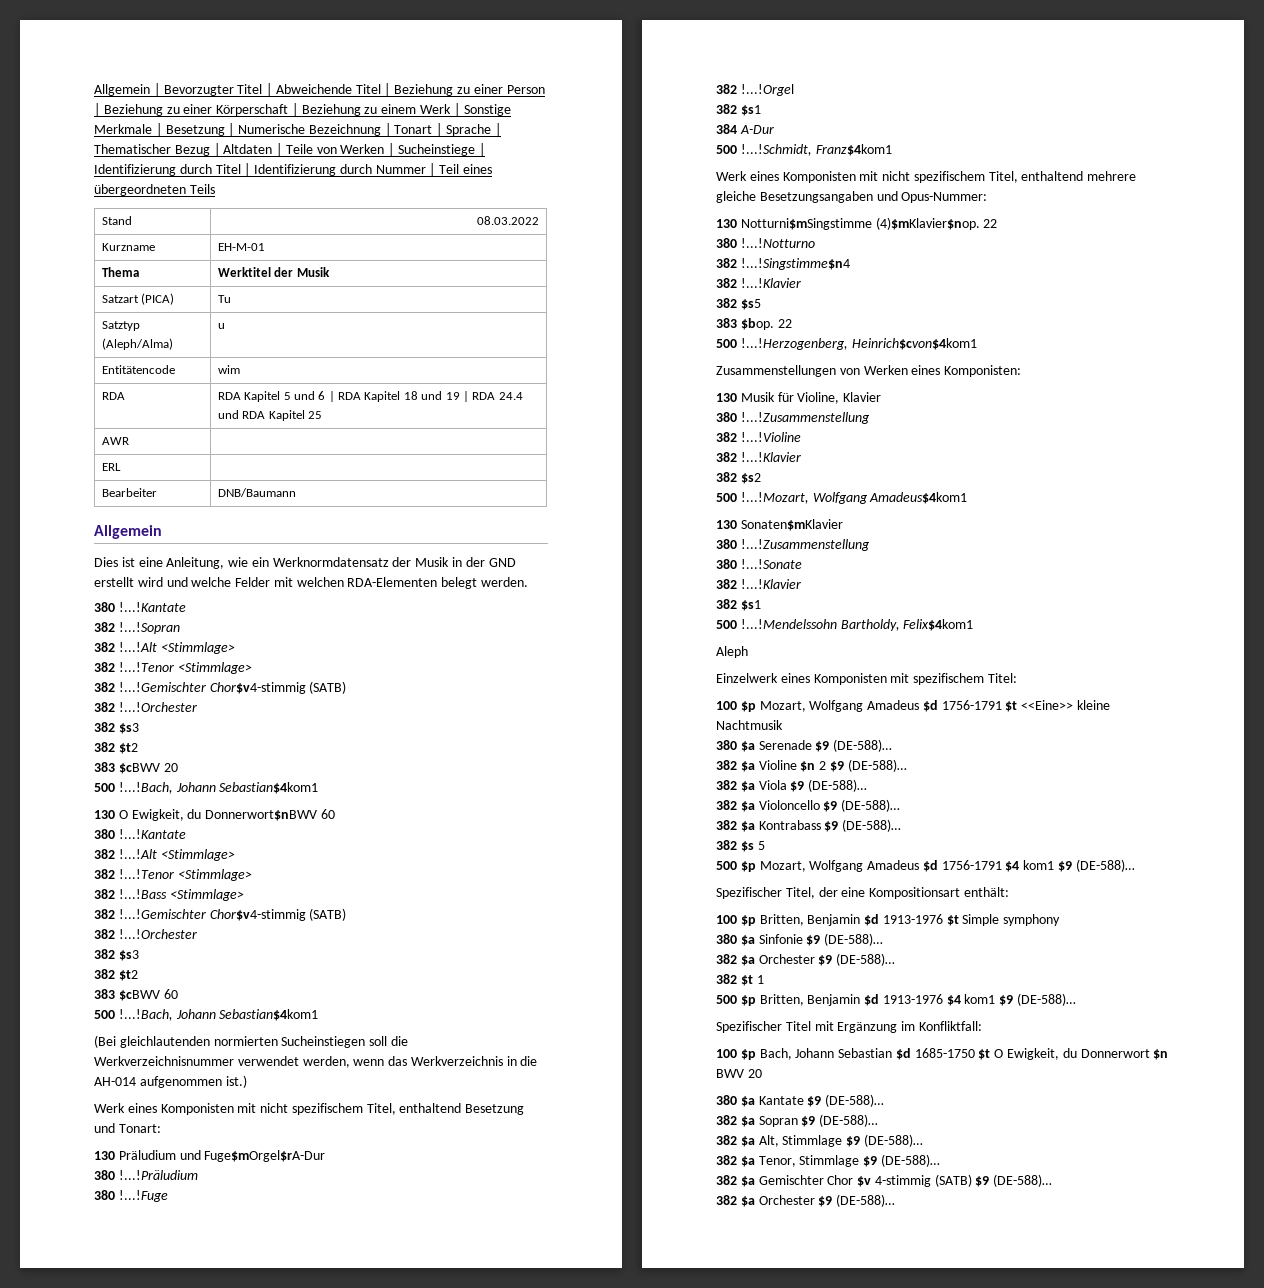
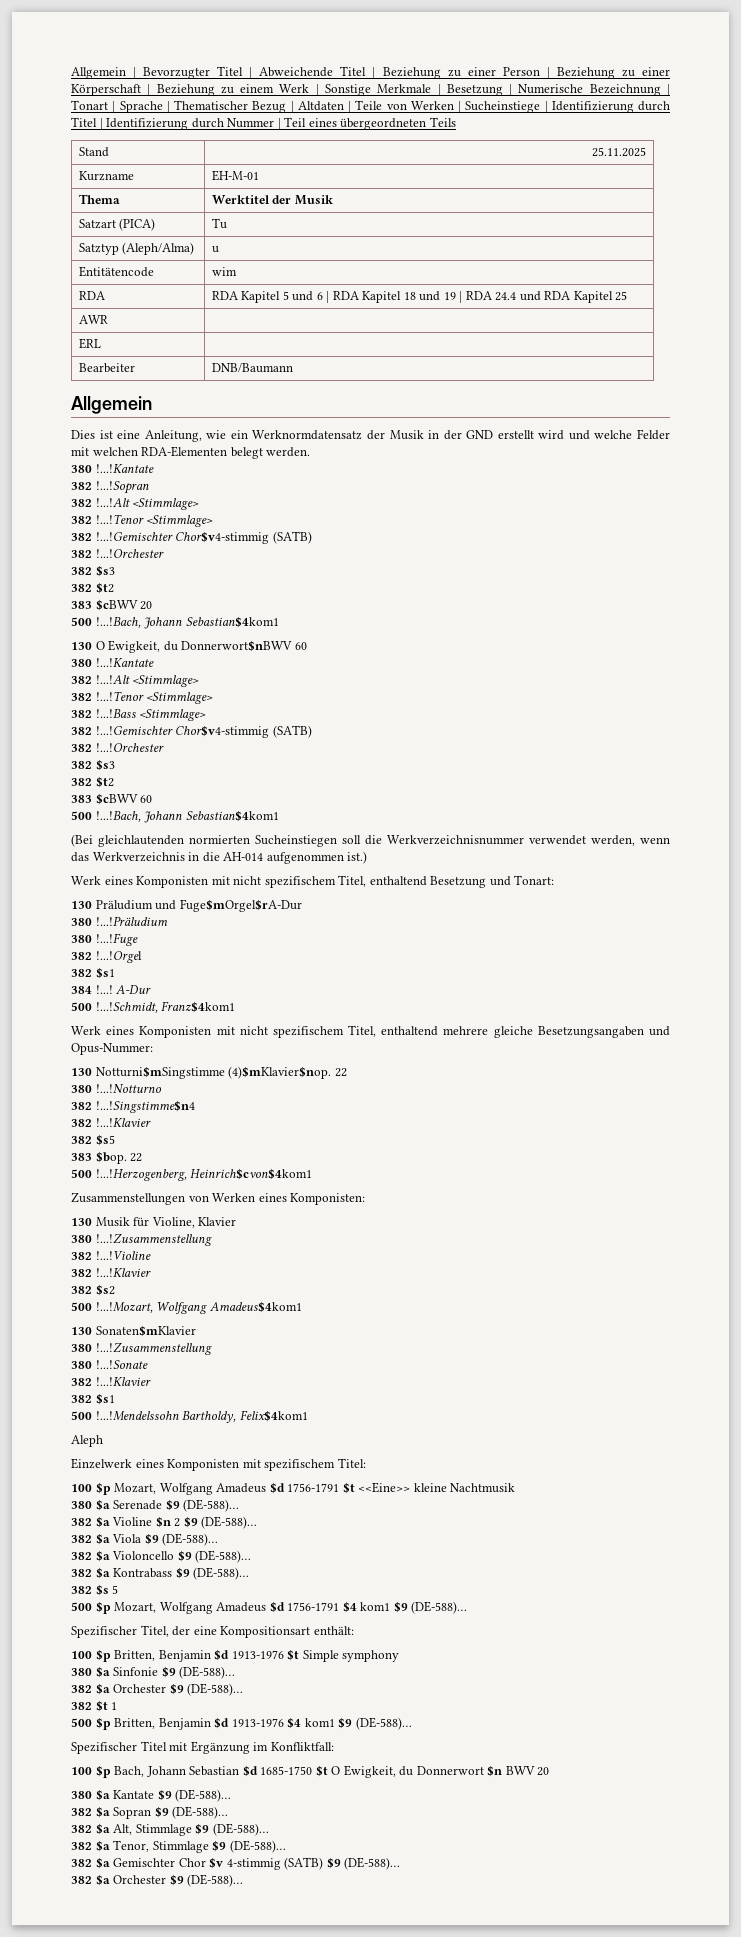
- Stand | 08.03.2022
+ Stand | 25.11.2025
- 384 A-Dur
+ 384 !...! A-Dur

